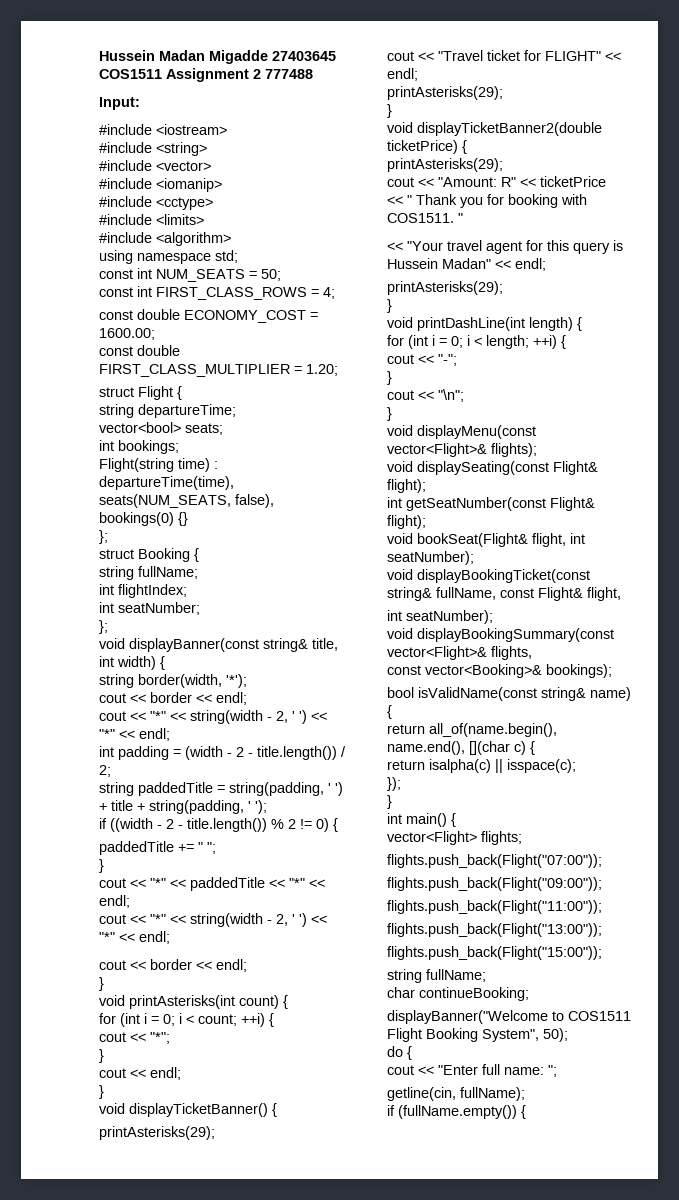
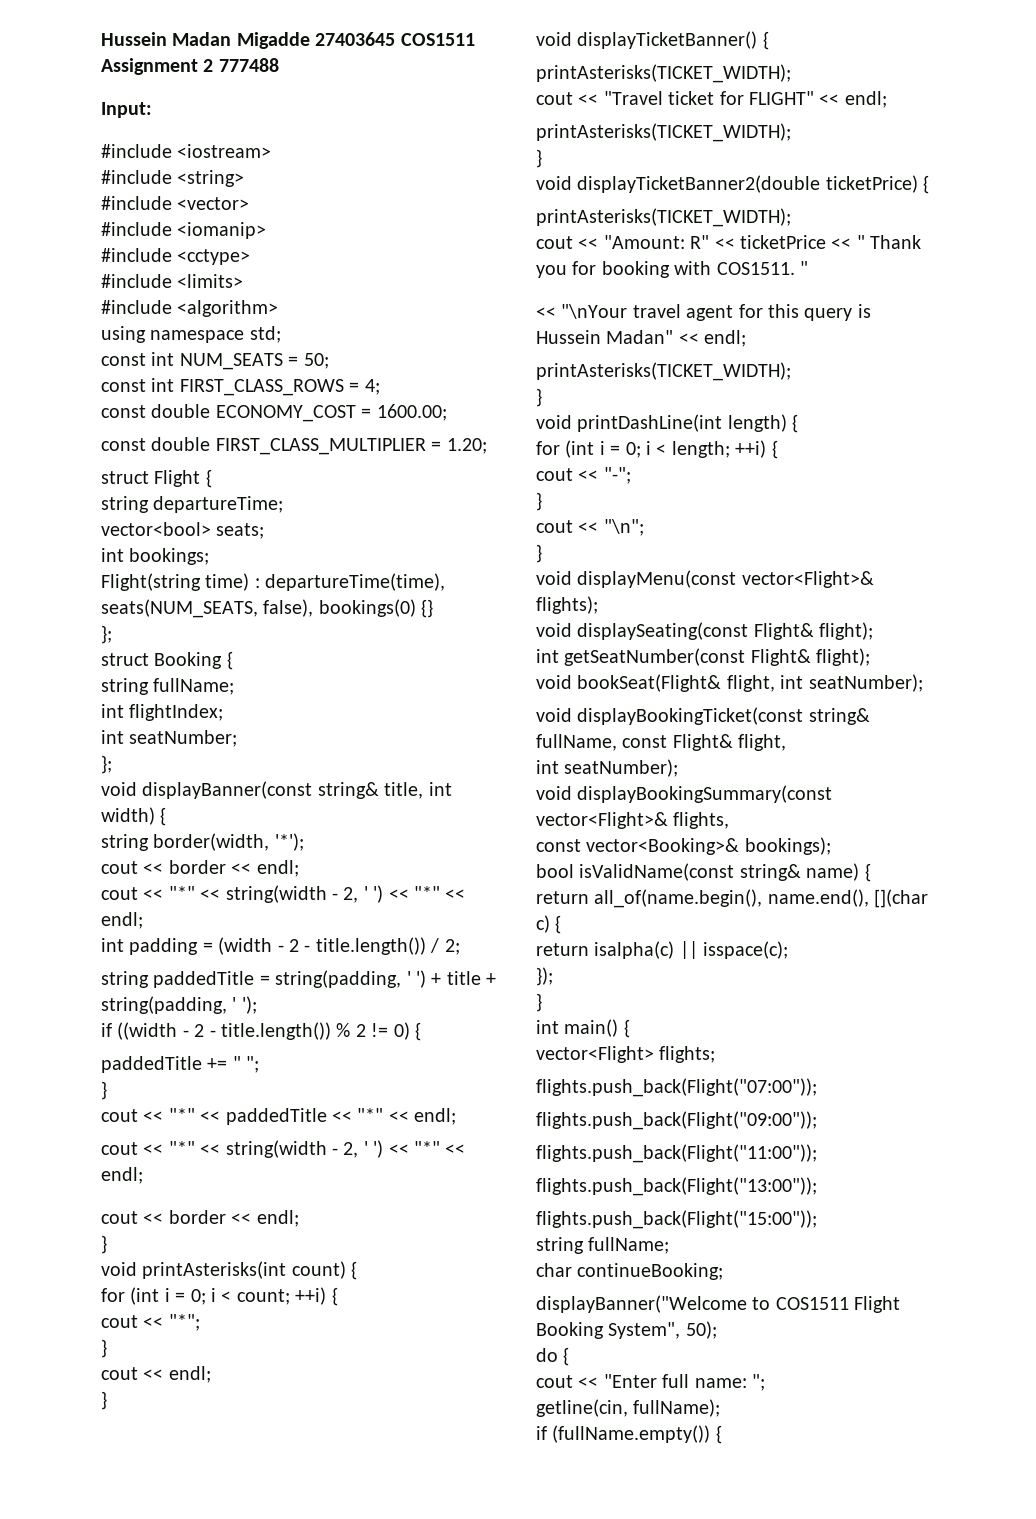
  void displayTicketBanner() {
- printAsterisks(29);
+ printAsterisks(TICKET_WIDTH);
  cout << "Travel ticket for FLIGHT" << endl;
- printAsterisks(29);
+ printAsterisks(TICKET_WIDTH);
  void displayTicketBanner2(double ticketPrice) {
- printAsterisks(29);
+ printAsterisks(TICKET_WIDTH);
- cout << "Amount: R" << ticketPrice
- << " Thank you for booking with COS1511.
+ cout << "Amount: R" << ticketPrice << " Thank you for booking with COS1511.
- << "Your travel agent for this query is Hussein Madan" << endl;
- printAsterisks(29);
+ << "\nYour travel agent for this query is Hussein Madan" << endl;
+ printAsterisks(TICKET_WIDTH);

